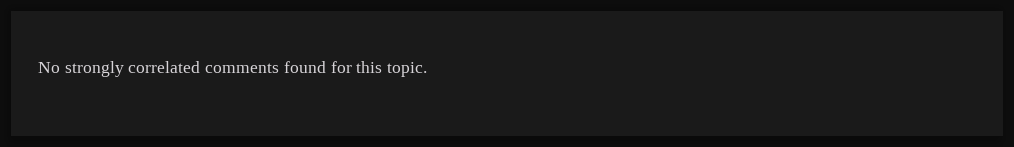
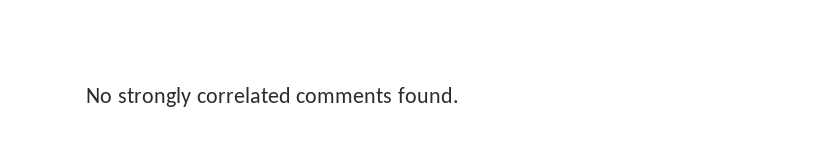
- No strongly correlated comments found for this topic.
+ No strongly correlated comments found.

